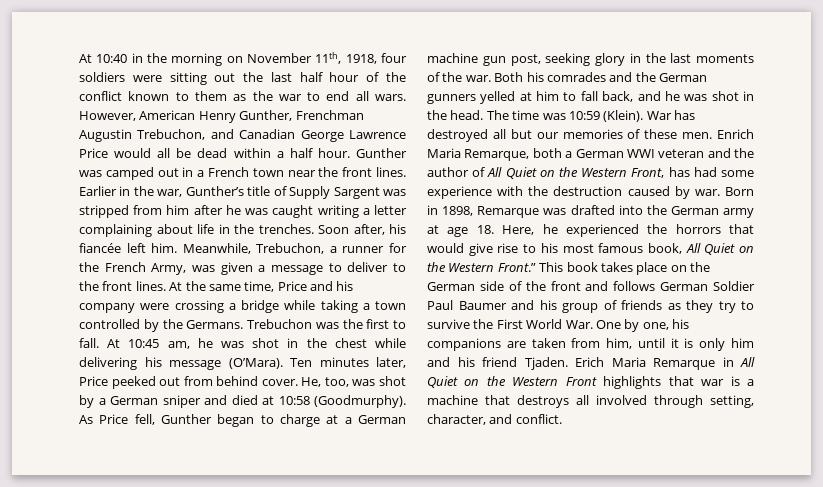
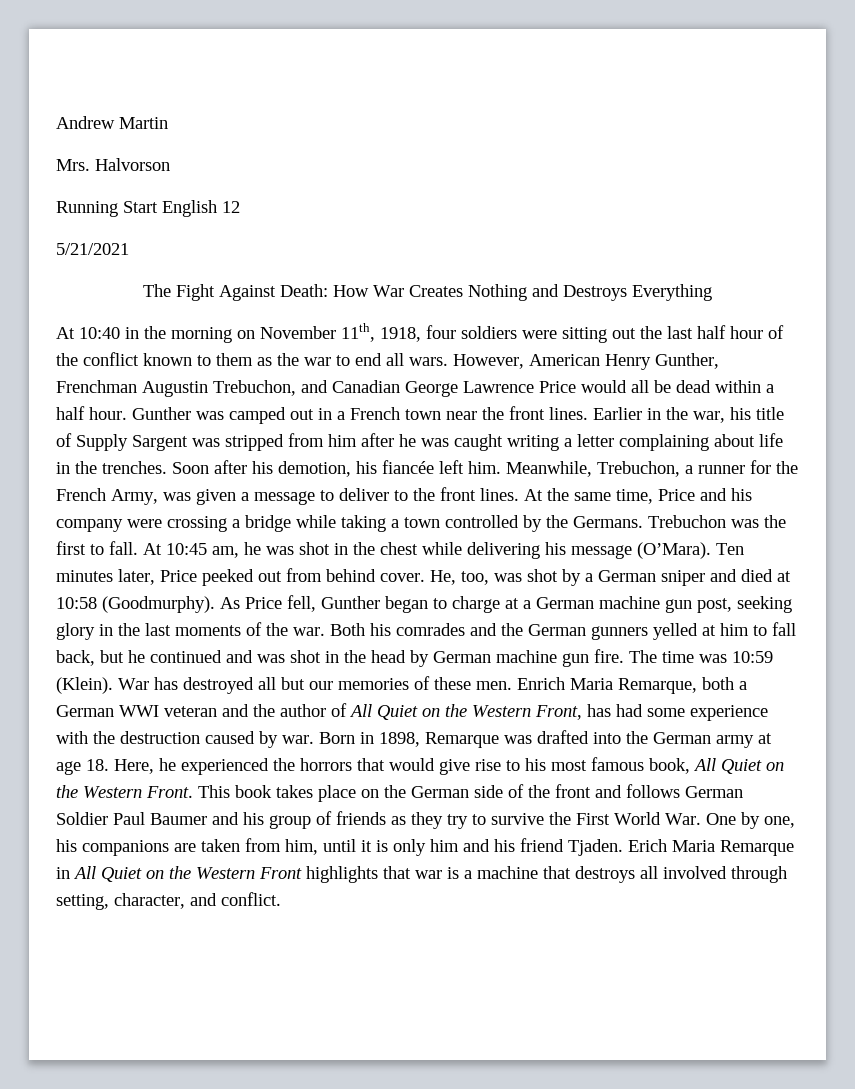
+ Andrew Martin
+ Mrs. Halvorson
+ Running Start English 12
+ 5/21/2021
+ The Fight Against Death: How War Creates Nothing and Destroys Everything
- Earlier in the war, Gunther’s title of Supply Sargent was stripped from him after he was caught writing a letter complaining about life in the trenches.
+ Earlier in the war, his title of Supply Sargent was stripped from him after he was caught writing a letter complaining about life in the trenches.
- Soon after, his fiancée left him.
+ Soon after his demotion, his fiancée left him.
- Both his comrades and the German gunners yelled at him to fall back, and he was shot in the head.
+ Both his comrades and the German gunners yelled at him to fall back, but he continued and was shot in the head by German machine gun fire.
- Born in 1898, Remarque was drafted into the German army at age 18. Here, he experienced the horrors that would give rise to his most famous book, All Quiet on the Western Front.”
+ Born in 1898, Remarque was drafted into the German army at age 18. Here, he experienced the horrors that would give rise to his most famous book, All Quiet on the Western Front.

